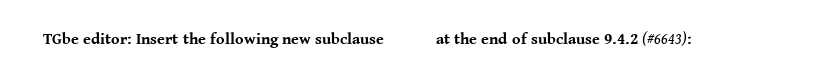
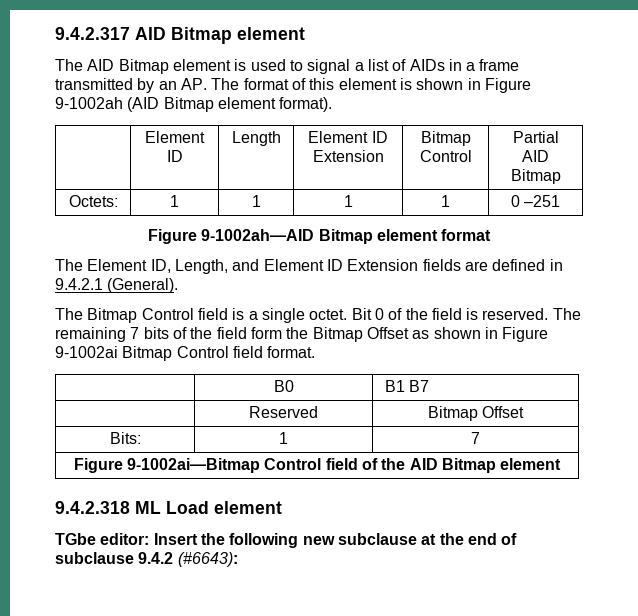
+ 9.4.2.317 AID Bitmap element
+ The AID Bitmap element is used to signal a list of AIDs in a frame transmitted by an AP. The format of this element is shown in Figure 9-1002ah (AID Bitmap element format).
+ | Element ID | Length | Element ID Extension | Bitmap Control | Partial AID Bitmap
+ Octets: | 1 | 1 | 1 | 1 | 0 –251
+ Figure 9-1002ah—AID Bitmap element format
+ The Element ID, Length, and Element ID Extension fields are defined in 9.4.2.1 (General).
+ The Bitmap Control field is a single octet. Bit 0 of the field is reserved. The remaining 7 bits of the field form the Bitmap Offset as shown in Figure 9-1002ai Bitmap Control field format.
+ | B0 | B1 B7
+ | Reserved | Bitmap Offset
+ Bits: | 1 | 7
+ Figure 9-1002ai—Bitmap Control field of the AID Bitmap element
+ 9.4.2.318 ML Load element

